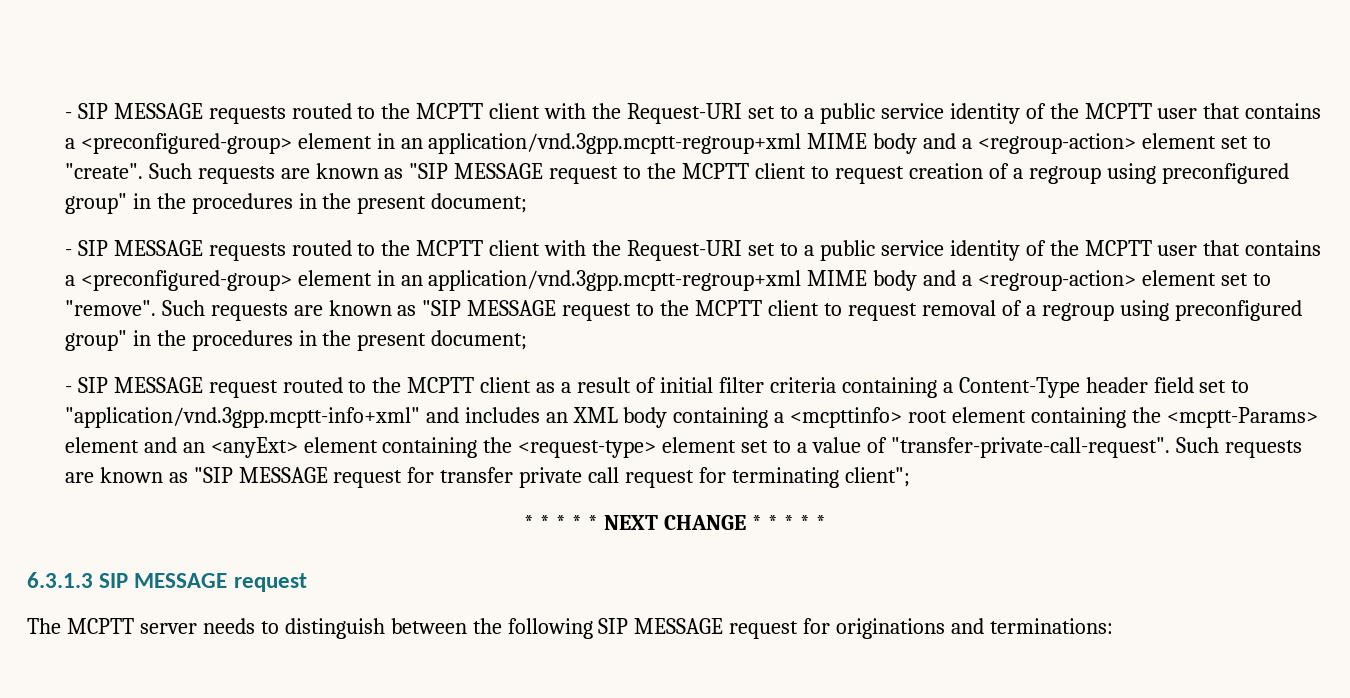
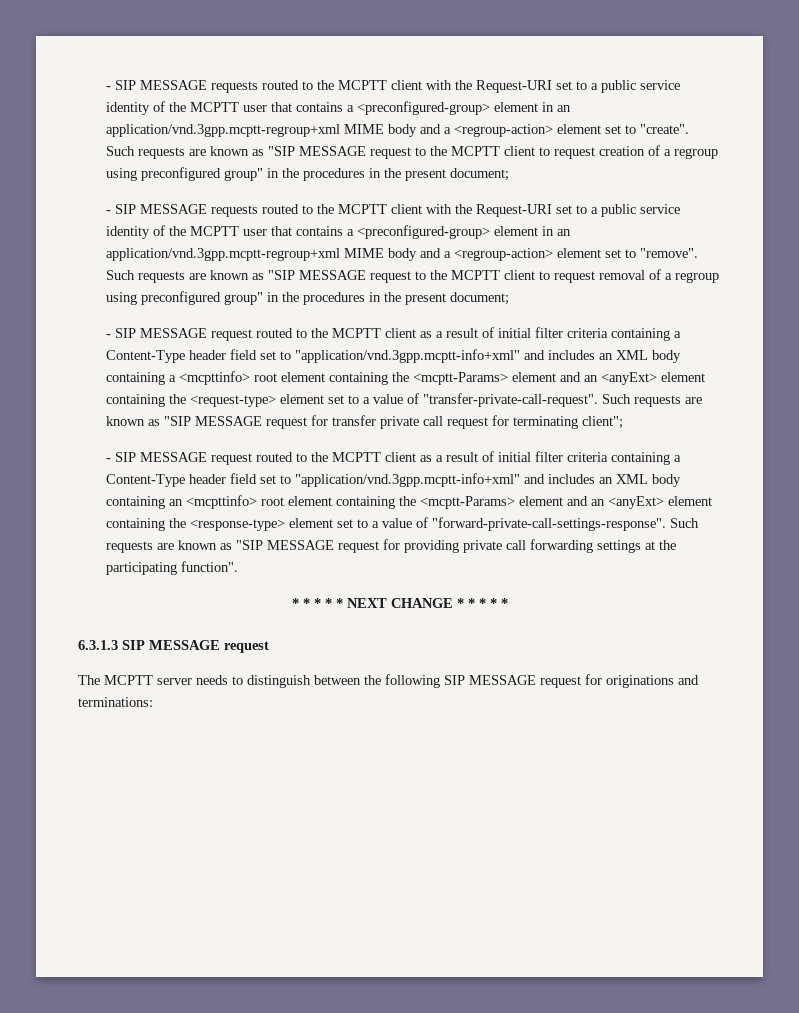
+ - SIP MESSAGE request routed to the MCPTT client as a result of initial filter criteria containing a Content-Type header field set to "application/vnd.3gpp.mcptt-info+xml" and includes an XML body containing an <mcpttinfo> root element containing the <mcptt-Params> element and an <anyExt> element containing the <response-type> element set to a value of "forward-private-call-settings-response". Such requests are known as "SIP MESSAGE request for providing private call forwarding settings at the participating function".

